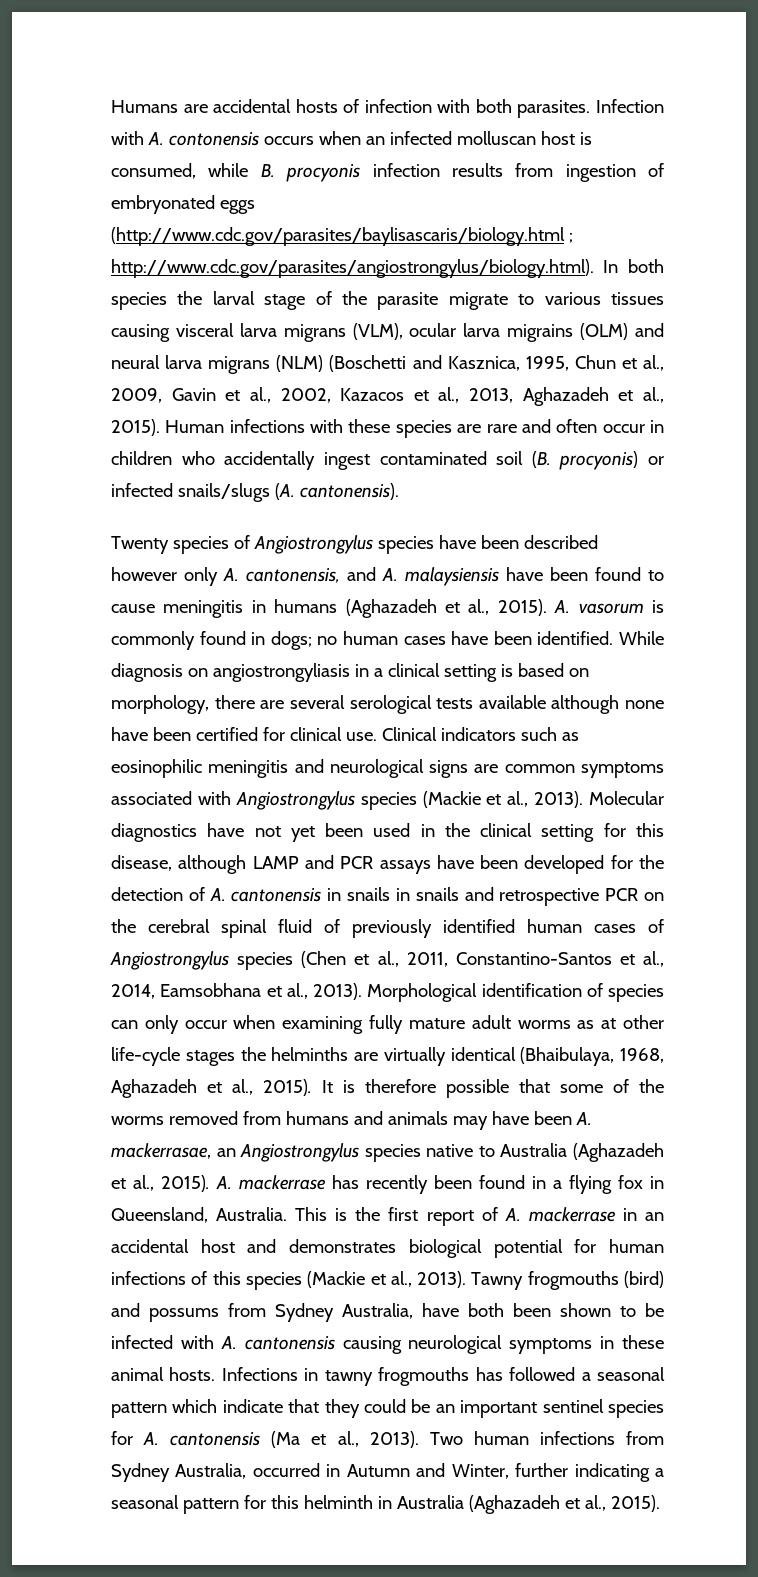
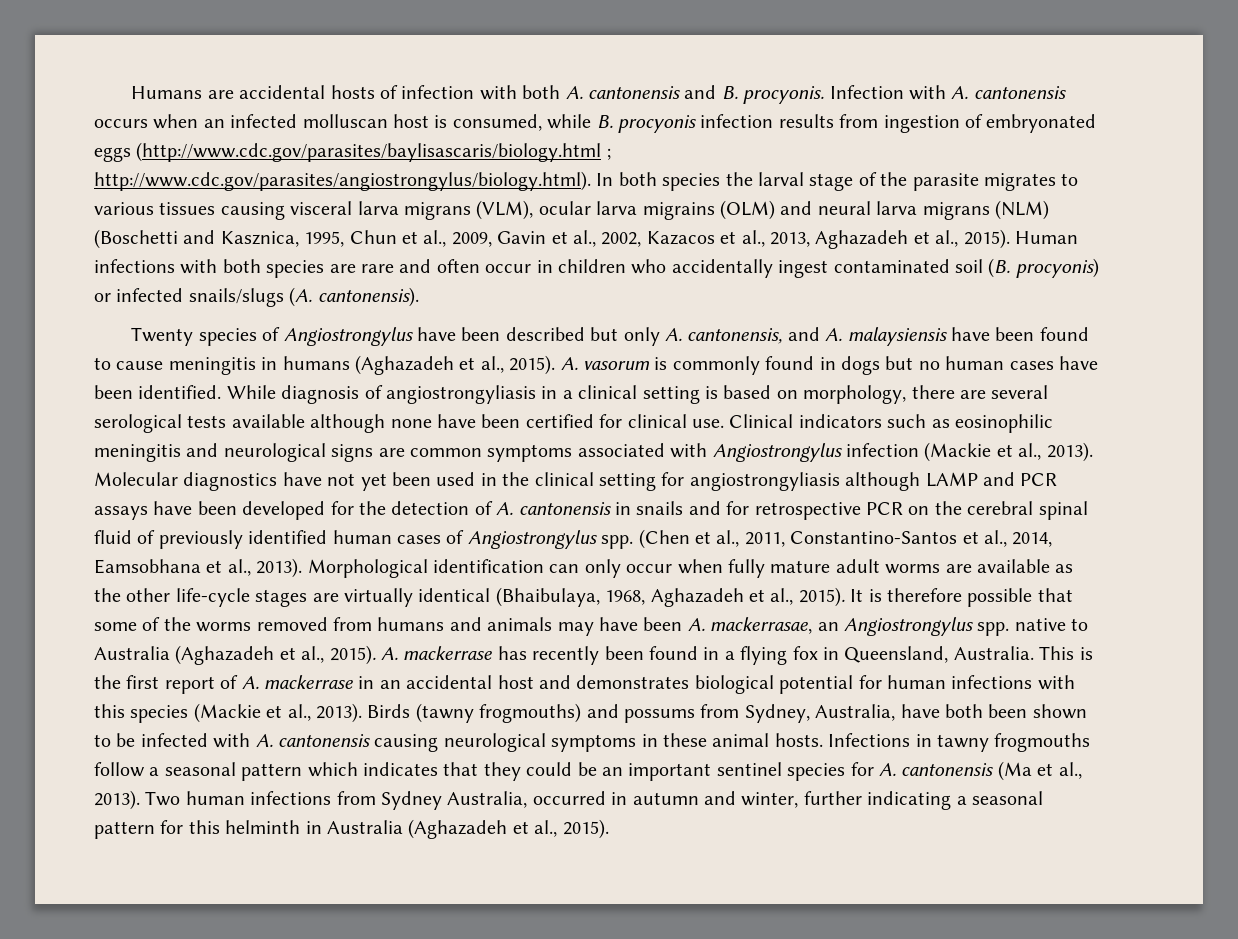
- Humans are accidental hosts of infection with both parasites.
+ Humans are accidental hosts of infection with both A. cantonensis and B. procyonis.
- Infection with A. contonensis occurs when an infected molluscan host is consumed, while B. procyonis infection results from ingestion of embryonated eggs (http://www.cdc.gov/parasites/baylisascaris/biology.html ;
+ Infection with A. cantonensis occurs when an infected molluscan host is consumed, while B. procyonis infection results from ingestion of embryonated eggs (http://www.cdc.gov/parasites/baylisascaris/biology.html ;
- http://www.cdc.gov/parasites/angiostrongylus/biology.html). In both species the larval stage of the parasite migrate to various tissues causing visceral larva migrans (VLM), ocular larva migrains (OLM) and neural larva migrans (NLM) (Boschetti and Kasznica, 1995, Chun et al., 2009, Gavin et al., 2002, Kazacos et al., 2013, Aghazadeh et al., 2015).
+ http://www.cdc.gov/parasites/angiostrongylus/biology.html). In both species the larval stage of the parasite migrates to various tissues causing visceral larva migrans (VLM), ocular larva migrains (OLM) and neural larva migrans (NLM) (Boschetti and Kasznica, 1995, Chun et al., 2009, Gavin et al., 2002, Kazacos et al., 2013, Aghazadeh et al., 2015).
- Human infections with these species are rare and often occur in children who accidentally ingest contaminated soil (B. procyonis) or infected snails/slugs (A. cantonensis).
+ Human infections with both species are rare and often occur in children who accidentally ingest contaminated soil (B. procyonis) or infected snails/slugs (A. cantonensis).
- Twenty species of Angiostrongylus species have been described however only A. cantonensis, and A. malaysiensis have been found to cause meningitis in humans (Aghazadeh et al., 2015).
+ Twenty species of Angiostrongylus have been described but only A. cantonensis, and A. malaysiensis have been found to cause meningitis in humans (Aghazadeh et al., 2015).
- A. vasorum is commonly found in dogs; no human cases have been identified.
+ A. vasorum is commonly found in dogs but no human cases have been identified.
- While diagnosis on angiostrongyliasis in a clinical setting is based on morphology, there are several serological tests available although none have been certified for clinical use.
+ While diagnosis of angiostrongyliasis in a clinical setting is based on morphology, there are several serological tests available although none have been certified for clinical use.
- Clinical indicators such as eosinophilic meningitis and neurological signs are common symptoms associated with Angiostrongylus species (Mackie et al., 2013).
+ Clinical indicators such as eosinophilic meningitis and neurological signs are common symptoms associated with Angiostrongylus infection (Mackie et al., 2013).
- Molecular diagnostics have not yet been used in the clinical setting for this disease, although LAMP and PCR assays have been developed for the detection of A. cantonensis in snails in snails and retrospective PCR on the cerebral spinal fluid of previously identified human cases of Angiostrongylus species (Chen et al., 2011, Constantino-Santos et al., 2014, Eamsobhana et al., 2013).
+ Molecular diagnostics have not yet been used in the clinical setting for angiostrongyliasis although LAMP and PCR assays have been developed for the detection of A. cantonensis in snails and for retrospective PCR on the cerebral spinal fluid of previously identified human cases of Angiostrongylus spp. (Chen et al., 2011, Constantino-Santos et al., 2014, Eamsobhana et al., 2013).
- Morphological identification of species can only occur when examining fully mature adult worms as at other life-cycle stages the helminths are virtually identical (Bhaibulaya, 1968, Aghazadeh et al., 2015).
+ Morphological identification can only occur when fully mature adult worms are available as the other life-cycle stages are virtually identical (Bhaibulaya, 1968, Aghazadeh et al., 2015).
- It is therefore possible that some of the worms removed from humans and animals may have been A. mackerrasae, an Angiostrongylus species native to Australia (Aghazadeh et al., 2015).
+ It is therefore possible that some of the worms removed from humans and animals may have been A. mackerrasae, an Angiostrongylus spp. native to Australia (Aghazadeh et al., 2015).
- This is the first report of A. mackerrase in an accidental host and demonstrates biological potential for human infections of this species (Mackie et al., 2013).
+ This is the first report of A. mackerrase in an accidental host and demonstrates biological potential for human infections with this species (Mackie et al., 2013).
- Tawny frogmouths (bird) and possums from Sydney Australia, have both been shown to be infected with A. cantonensis causing neurological symptoms in these animal hosts.
+ Birds (tawny frogmouths) and possums from Sydney, Australia, have both been shown to be infected with A. cantonensis causing neurological symptoms in these animal hosts.
- Infections in tawny frogmouths has followed a seasonal pattern which indicate that they could be an important sentinel species for A. cantonensis (Ma et al., 2013).
+ Infections in tawny frogmouths follow a seasonal pattern which indicates that they could be an important sentinel species for A. cantonensis (Ma et al., 2013).
- Two human infections from Sydney Australia, occurred in Autumn and Winter, further indicating a seasonal pattern for this helminth in Australia (Aghazadeh et al., 2015).
+ Two human infections from Sydney Australia, occurred in autumn and winter, further indicating a seasonal pattern for this helminth in Australia (Aghazadeh et al., 2015).

